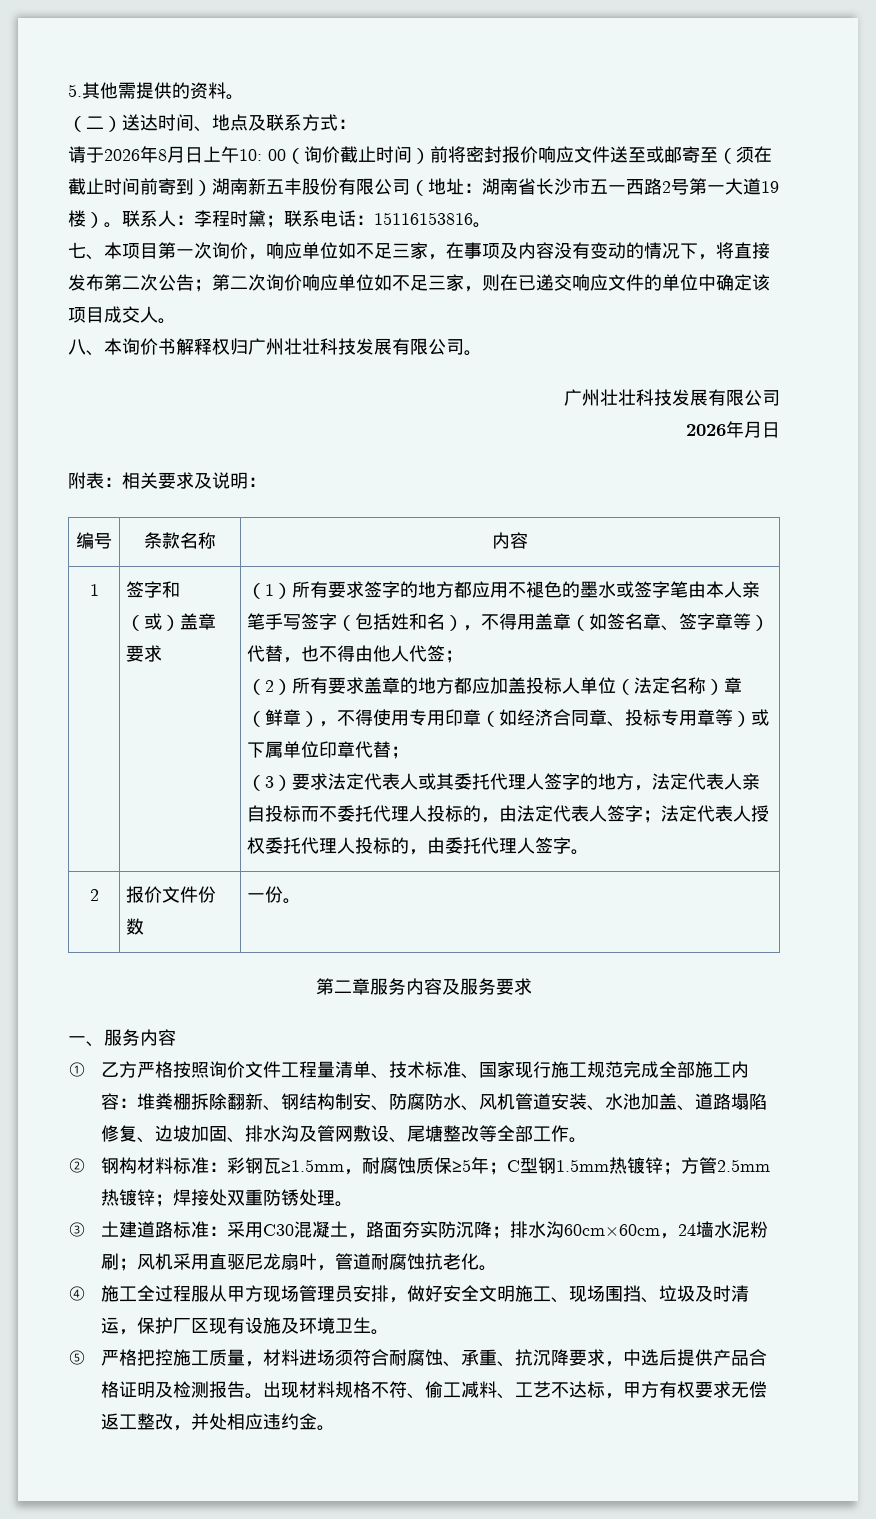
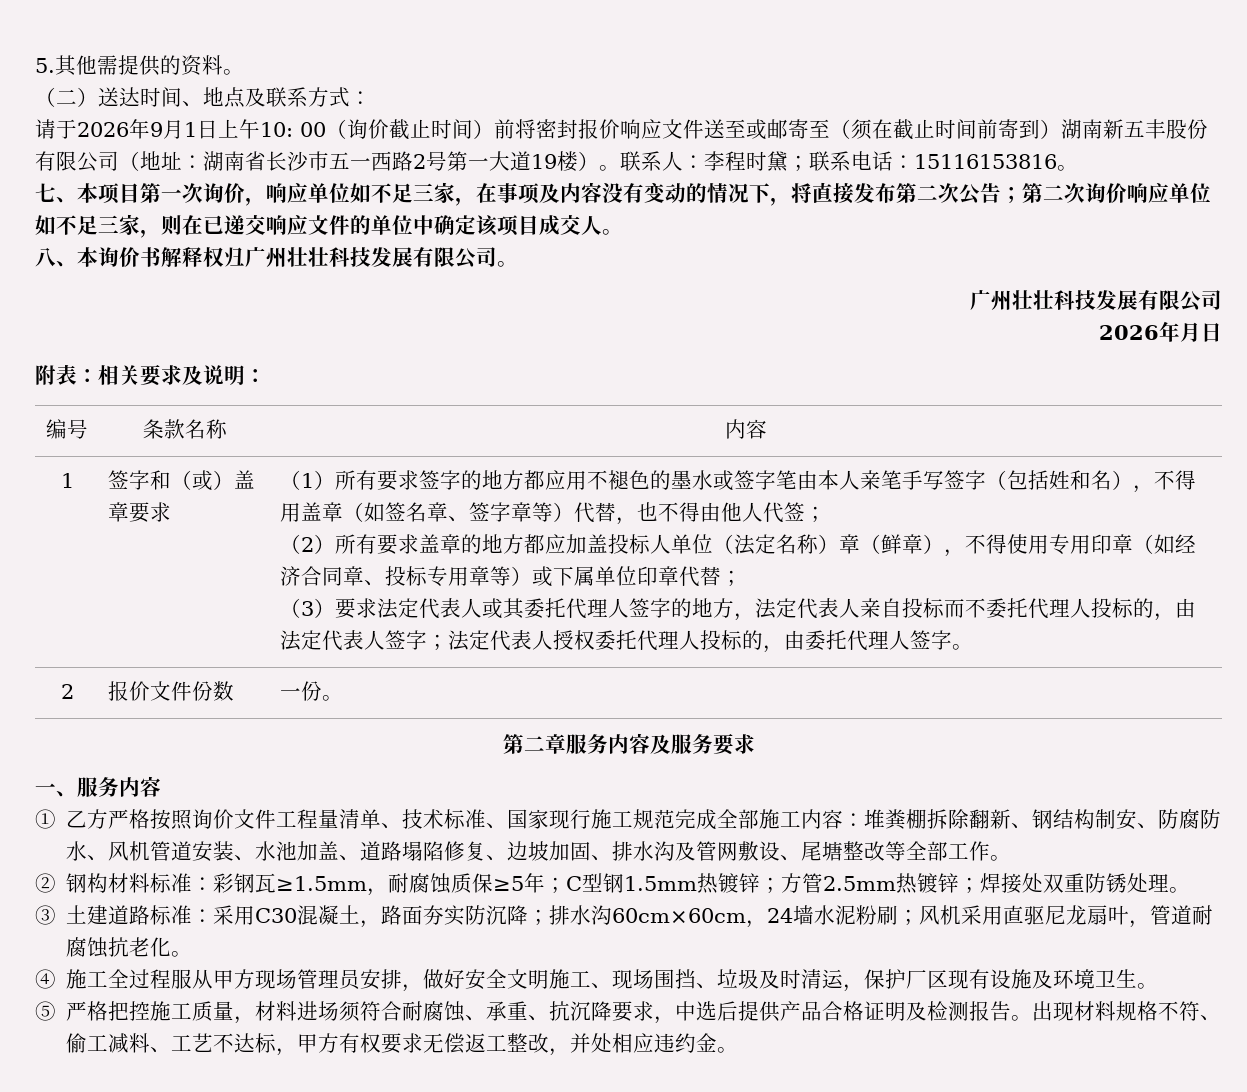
- 请于2026年8月日上午10: 00（询价截止时间）前将密封报价响应文件送至或邮寄至（须在截止时间前寄到）湖南新五丰股份有限公司（地址：湖南省长沙市五一西路2号第一大道19楼）。
+ 请于2026年9月1日上午10: 00（询价截止时间）前将密封报价响应文件送至或邮寄至（须在截止时间前寄到）湖南新五丰股份有限公司（地址：湖南省长沙市五一西路2号第一大道19楼）。

